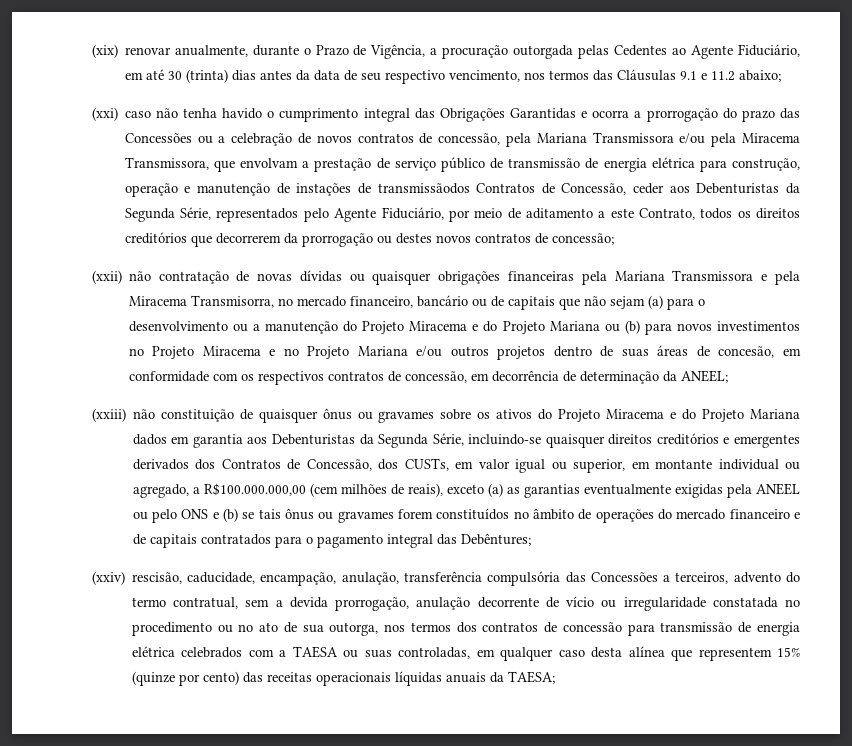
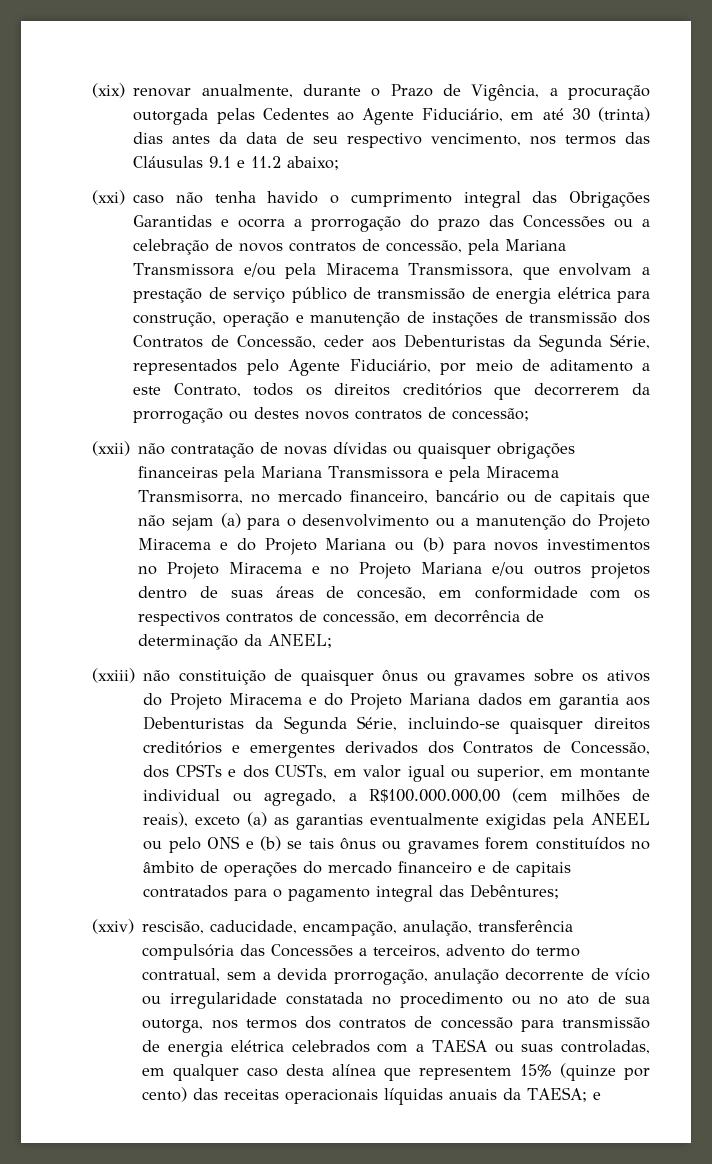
- (xxi) caso não tenha havido o cumprimento integral das Obrigações Garantidas e ocorra a prorrogação do prazo das Concessões ou a celebração de novos contratos de concessão, pela Mariana Transmissora e/ou pela Miracema Transmissora, que envolvam a prestação de serviço público de transmissão de energia elétrica para construção, operação e manutenção de instações de transmissãodos Contratos de Concessão, ceder aos Debenturistas da Segunda Série, representados pelo Agente Fiduciário, por meio de aditamento a este Contrato, todos os direitos creditórios que decorrerem da prorrogação ou destes novos contratos de concessão;
+ (xxi) caso não tenha havido o cumprimento integral das Obrigações Garantidas e ocorra a prorrogação do prazo das Concessões ou a celebração de novos contratos de concessão, pela Mariana Transmissora e/ou pela Miracema Transmissora, que envolvam a prestação de serviço público de transmissão de energia elétrica para construção, operação e manutenção de instações de transmissão dos Contratos de Concessão, ceder aos Debenturistas da Segunda Série, representados pelo Agente Fiduciário, por meio de aditamento a este Contrato, todos os direitos creditórios que decorrerem da prorrogação ou destes novos contratos de concessão;
- (xxiii) não constituição de quaisquer ônus ou gravames sobre os ativos do Projeto Miracema e do Projeto Mariana dados em garantia aos Debenturistas da Segunda Série, incluindo-se quaisquer direitos creditórios e emergentes derivados dos Contratos de Concessão, dos CUSTs, em valor igual ou superior, em montante individual ou agregado, a R$100.000.000,00 (cem milhões de reais), exceto (a) as garantias eventualmente exigidas pela ANEEL ou pelo ONS e (b) se tais ônus ou gravames forem constituídos no âmbito de operações do mercado financeiro e de capitais contratados para o pagamento integral das Debêntures;
+ (xxiii) não constituição de quaisquer ônus ou gravames sobre os ativos do Projeto Miracema e do Projeto Mariana dados em garantia aos Debenturistas da Segunda Série, incluindo-se quaisquer direitos creditórios e emergentes derivados dos Contratos de Concessão, dos CPSTs e dos CUSTs, em valor igual ou superior, em montante individual ou agregado, a R$100.000.000,00 (cem milhões de reais), exceto (a) as garantias eventualmente exigidas pela ANEEL ou pelo ONS e (b) se tais ônus ou gravames forem constituídos no âmbito de operações do mercado financeiro e de capitais contratados para o pagamento integral das Debêntures;
- (xxiv) rescisão, caducidade, encampação, anulação, transferência compulsória das Concessões a terceiros, advento do termo contratual, sem a devida prorrogação, anulação decorrente de vício ou irregularidade constatada no procedimento ou no ato de sua outorga, nos termos dos contratos de concessão para transmissão de energia elétrica celebrados com a TAESA ou suas controladas, em qualquer caso desta alínea que representem 15% (quinze por cento) das receitas operacionais líquidas anuais da TAESA;
+ (xxiv) rescisão, caducidade, encampação, anulação, transferência compulsória das Concessões a terceiros, advento do termo contratual, sem a devida prorrogação, anulação decorrente de vício ou irregularidade constatada no procedimento ou no ato de sua outorga, nos termos dos contratos de concessão para transmissão de energia elétrica celebrados com a TAESA ou suas controladas, em qualquer caso desta alínea que representem 15% (quinze por cento) das receitas operacionais líquidas anuais da TAESA; e

